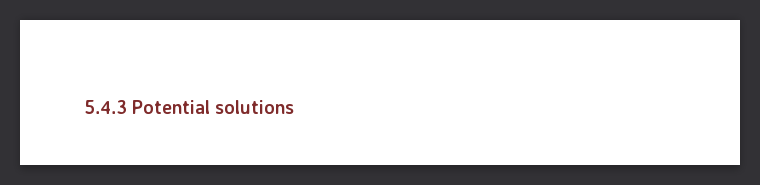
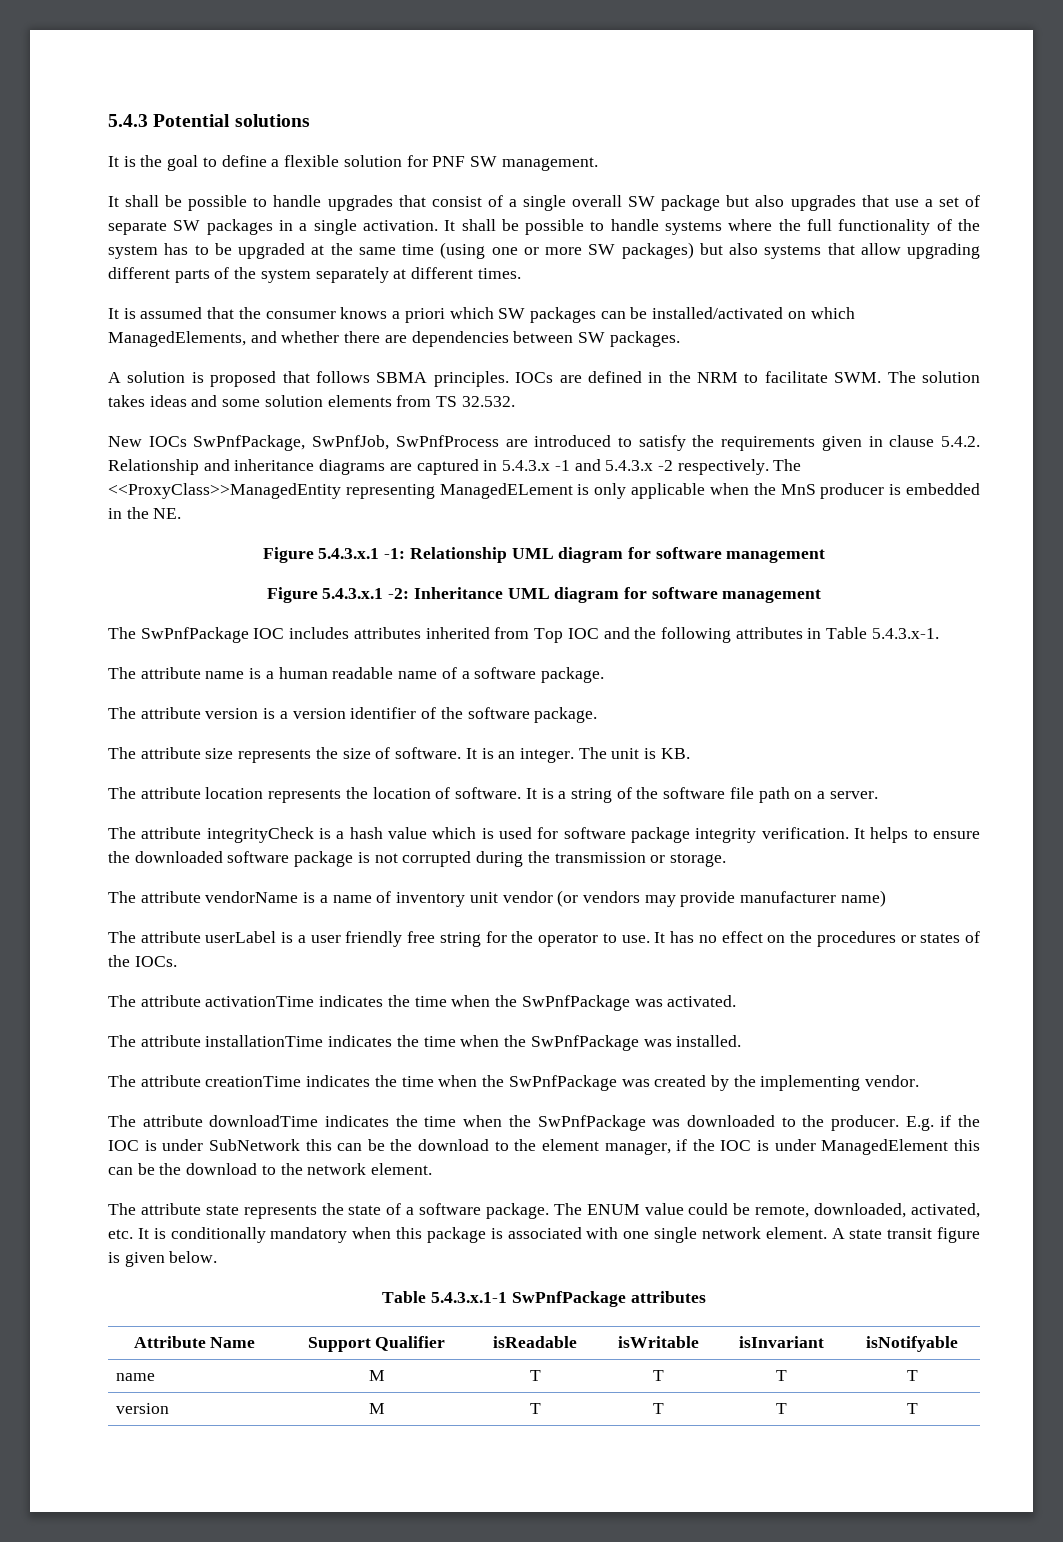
+ It is the goal to define a flexible solution for PNF SW management.
+ It shall be possible to handle upgrades that consist of a single overall SW package but also upgrades that use a set of separate SW packages in a single activation. It shall be possible to handle systems where the full functionality of the system has to be upgraded at the same time (using one or more SW packages) but also systems that allow upgrading different parts of the system separately at different times.
+ It is assumed that the consumer knows a priori which SW packages can be installed/activated on which ManagedElements, and whether there are dependencies between SW packages.
+ A solution is proposed that follows SBMA principles. IOCs are defined in the NRM to facilitate SWM. The solution takes ideas and some solution elements from TS 32.532.
+ New IOCs SwPnfPackage, SwPnfJob, SwPnfProcess are introduced to satisfy the requirements given in clause 5.4.2. Relationship and inheritance diagrams are captured in 5.4.3.x -1 and 5.4.3.x -2 respectively. The <<ProxyClass>>ManagedEntity representing ManagedELement is only applicable when the MnS producer is embedded in the NE.
+ Figure 5.4.3.x.1 -1: Relationship UML diagram for software management
+ Figure 5.4.3.x.1 -2: Inheritance UML diagram for software management
+ The SwPnfPackage IOC includes attributes inherited from Top IOC and the following attributes in Table 5.4.3.x-1.
+ The attribute name is a human readable name of a software package.
+ The attribute version is a version identifier of the software package.
+ The attribute size represents the size of software. It is an integer. The unit is KB.
+ The attribute location represents the location of software. It is a string of the software file path on a server.
+ The attribute integrityCheck is a hash value which is used for software package integrity verification. It helps to ensure the downloaded software package is not corrupted during the transmission or storage.
+ The attribute vendorName is a name of inventory unit vendor (or vendors may provide manufacturer name)
+ The attribute userLabel is a user friendly free string for the operator to use. It has no effect on the procedures or states of the IOCs.
+ The attribute activationTime indicates the time when the SwPnfPackage was activated.
+ The attribute installationTime indicates the time when the SwPnfPackage was installed.
+ The attribute creationTime indicates the time when the SwPnfPackage was created by the implementing vendor.
+ The attribute downloadTime indicates the time when the SwPnfPackage was downloaded to the producer. E.g. if the IOC is under SubNetwork this can be the download to the element manager, if the IOC is under ManagedElement this can be the download to the network element.
+ The attribute state represents the state of a software package. The ENUM value could be remote, downloaded, activated, etc. It is conditionally mandatory when this package is associated with one single network element. A state transit figure is given below.
+ Table 5.4.3.x.1-1 SwPnfPackage attributes
+ Attribute Name | Support Qualifier | isReadable | isWritable | isInvariant | isNotifyable
+ name | M | T | T | T | T
+ version | M | T | T | T | T

